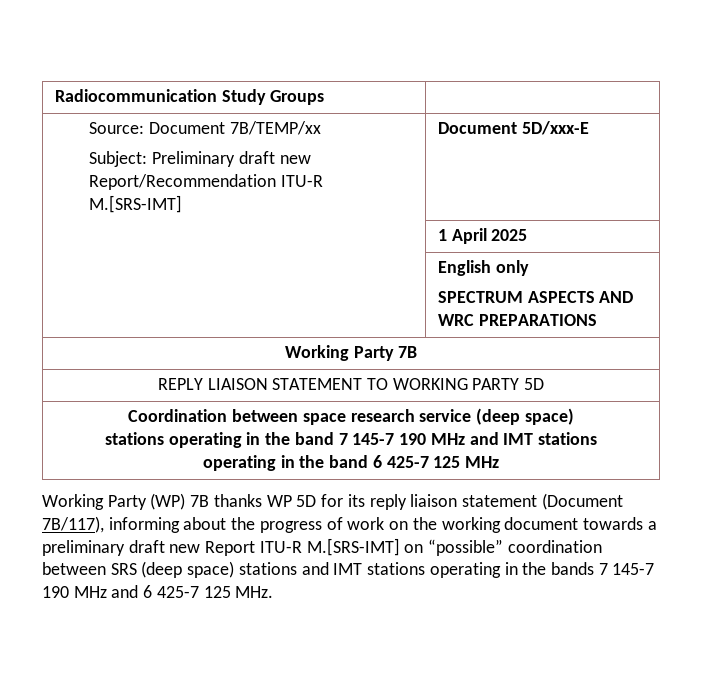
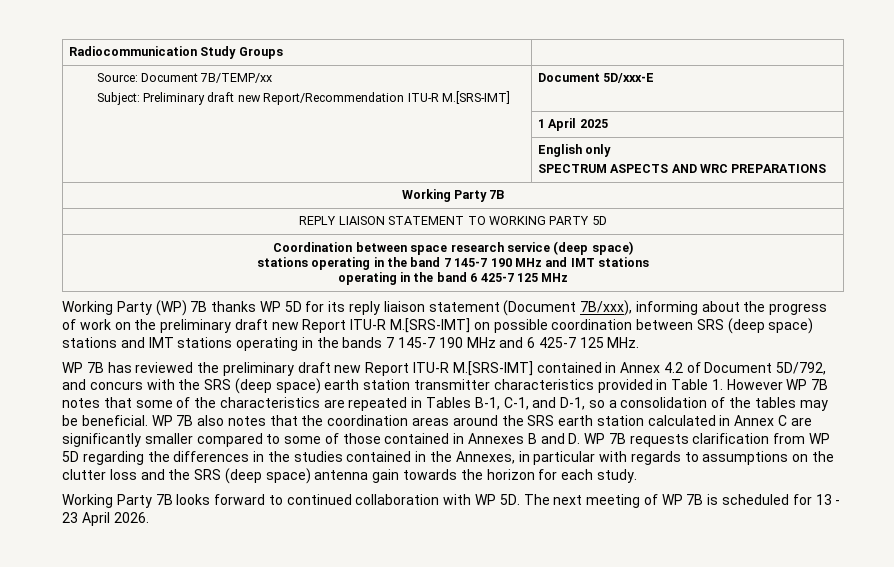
- Working Party (WP) 7B thanks WP 5D for its reply liaison statement (Document 7B/117), informing about the progress of work on the working document towards a preliminary draft new Report ITU-R M.[SRS-IMT] on “possible” coordination between SRS (deep space) stations and IMT stations operating in the bands 7 145-7 190 MHz and 6 425-7 125 MHz.
+ Working Party (WP) 7B thanks WP 5D for its reply liaison statement (Document 7B/xxx), informing about the progress of work on the preliminary draft new Report ITU-R M.[SRS-IMT] on possible coordination between SRS (deep space) stations and IMT stations operating in the bands 7 145-7 190 MHz and 6 425-7 125 MHz.
+ WP 7B has reviewed the preliminary draft new Report ITU-R M.[SRS-IMT] contained in Annex 4.2 of Document 5D/792, and concurs with the SRS (deep space) earth station transmitter characteristics provided in Table 1. However WP 7B notes that some of the characteristics are repeated in Tables B-1, C-1, and D-1, so a consolidation of the tables may be beneficial. WP 7B also notes that the coordination areas around the SRS earth station calculated in Annex C are significantly smaller compared to some of those contained in Annexes B and D. WP 7B requests clarification from WP 5D regarding the differences in the studies contained in the Annexes, in particular with regards to assumptions on the clutter loss and the SRS (deep space) antenna gain towards the horizon for each study.
+ Working Party 7B looks forward to continued collaboration with WP 5D. The next meeting of WP 7B is scheduled for 13 - 23 April 2026.

